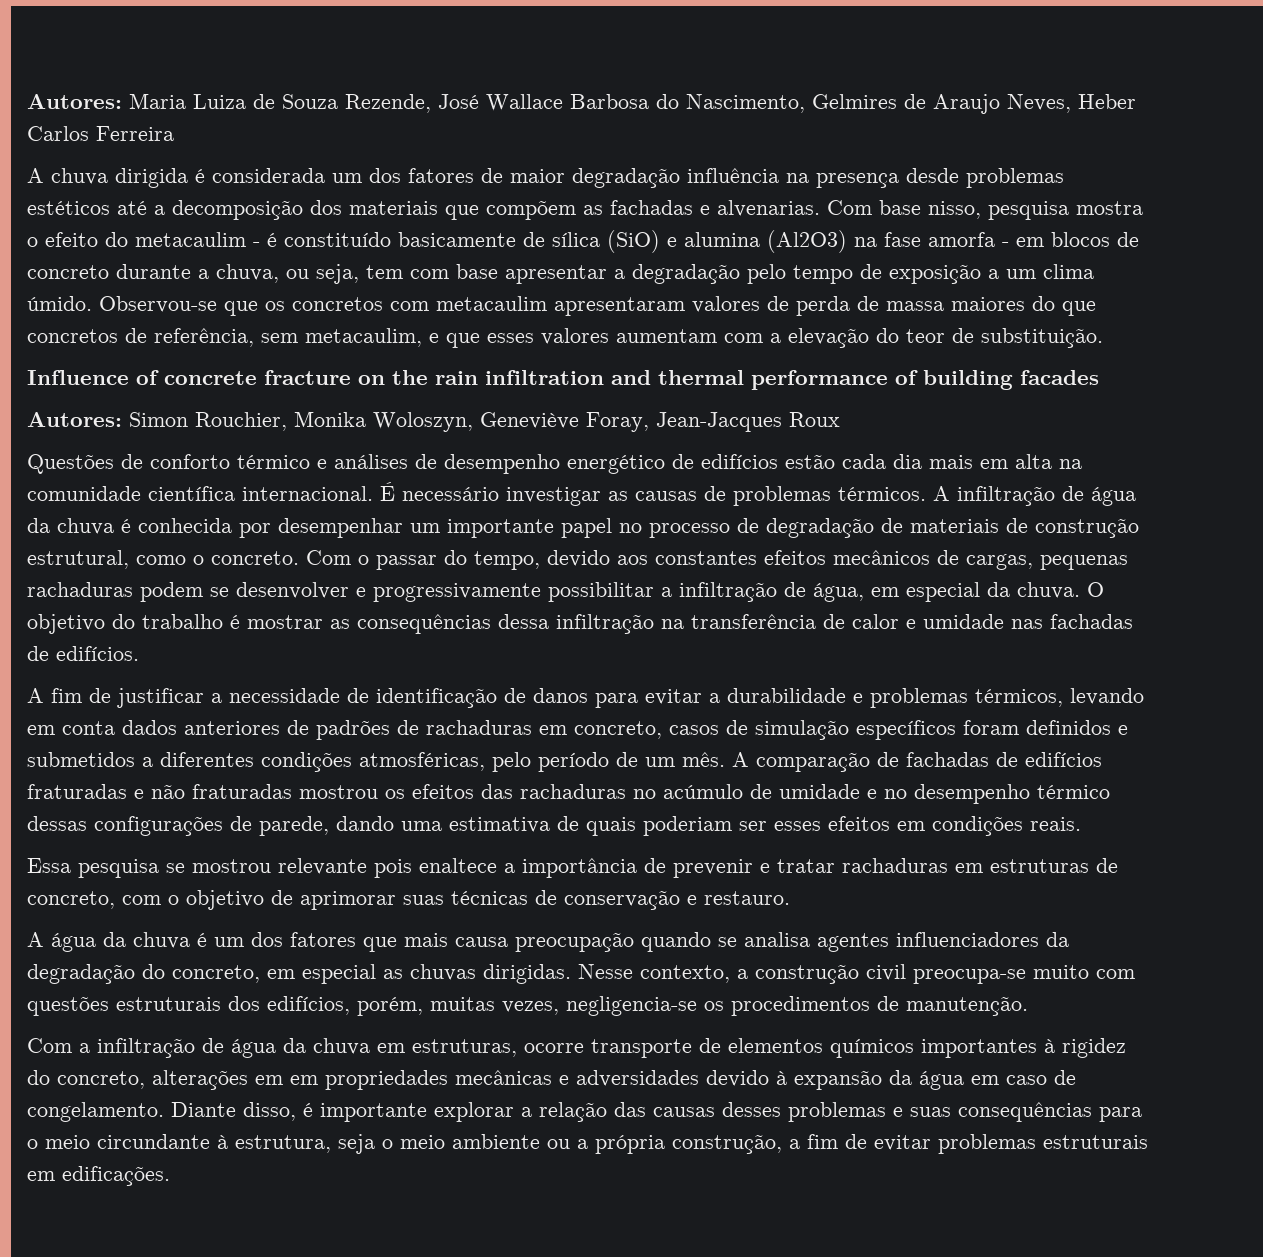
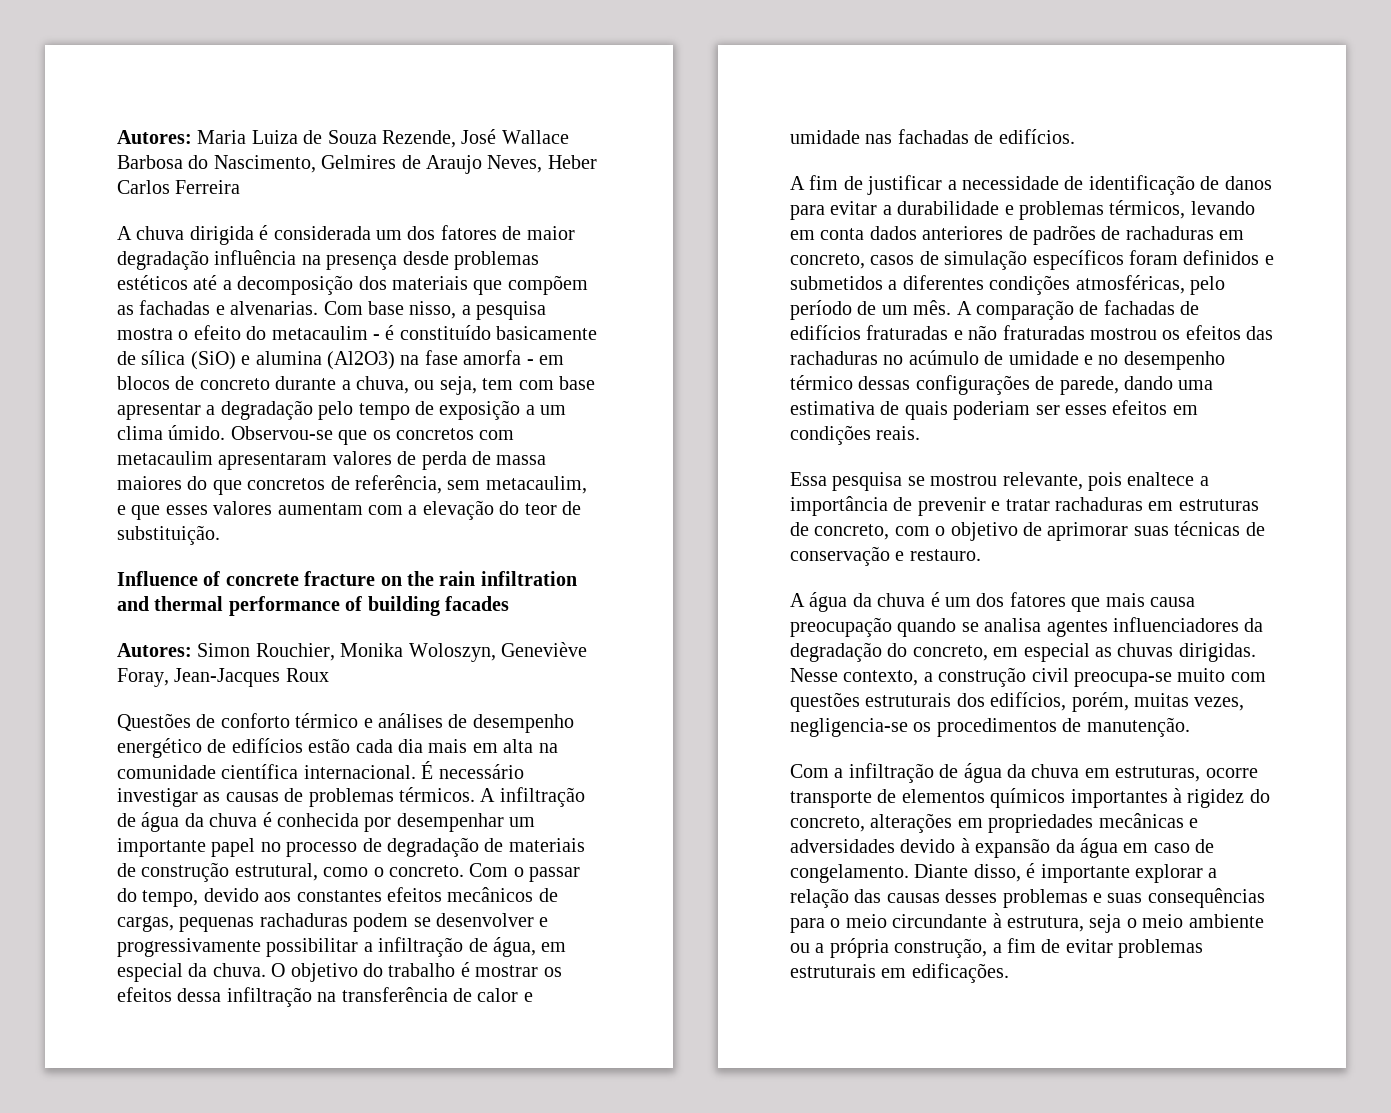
- Com base nisso, pesquisa mostra o efeito do metacaulim - é constituído basicamente de sílica (SiO) e alumina (Al2O3) na fase amorfa - em blocos de concreto durante a chuva, ou seja, tem com base apresentar a degradação pelo tempo de exposição a um clima úmido.
+ Com base nisso, a pesquisa mostra o efeito do metacaulim - é constituído basicamente de sílica (SiO) e alumina (Al2O3) na fase amorfa - em blocos de concreto durante a chuva, ou seja, tem com base apresentar a degradação pelo tempo de exposição a um clima úmido.
- O objetivo do trabalho é mostrar as consequências dessa infiltração na transferência de calor e umidade nas fachadas de edifícios.
+ O objetivo do trabalho é mostrar os efeitos dessa infiltração na transferência de calor e umidade nas fachadas de edifícios.
- Essa pesquisa se mostrou relevante pois enaltece a importância de prevenir e tratar rachaduras em estruturas de concreto, com o objetivo de aprimorar suas técnicas de conservação e restauro.
+ Essa pesquisa se mostrou relevante, pois enaltece a importância de prevenir e tratar rachaduras em estruturas de concreto, com o objetivo de aprimorar suas técnicas de conservação e restauro.
- Com a infiltração de água da chuva em estruturas, ocorre transporte de elementos químicos importantes à rigidez do concreto, alterações em em propriedades mecânicas e adversidades devido à expansão da água em caso de congelamento.
+ Com a infiltração de água da chuva em estruturas, ocorre transporte de elementos químicos importantes à rigidez do concreto, alterações em propriedades mecânicas e adversidades devido à expansão da água em caso de congelamento.

